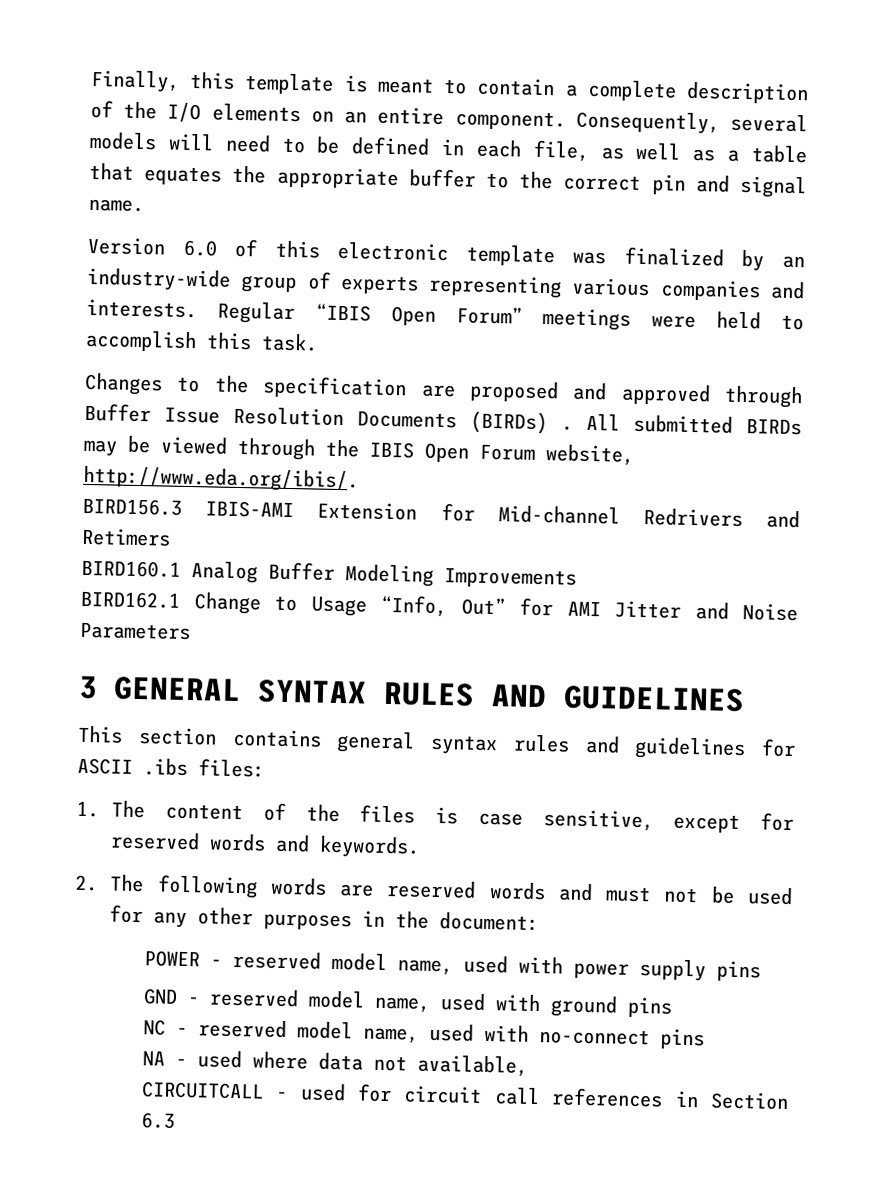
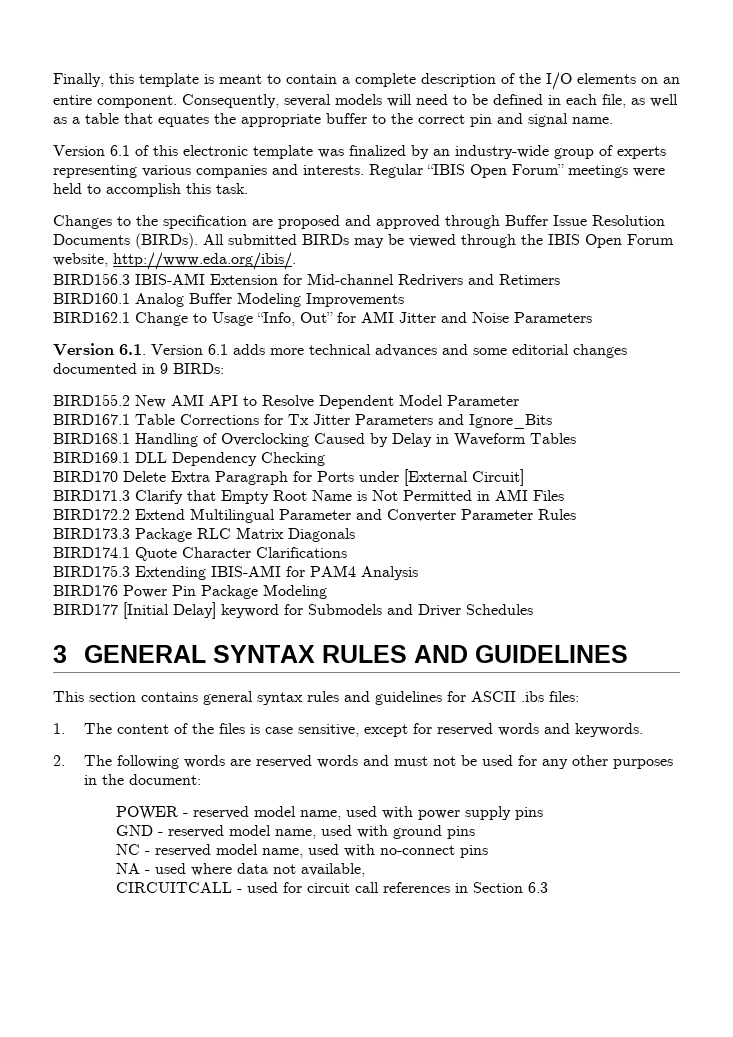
- Version 6.0 of this electronic template was finalized by an industry-wide group of experts representing various companies and interests.
+ Version 6.1 of this electronic template was finalized by an industry-wide group of experts representing various companies and interests.
- Changes to the specification are proposed and approved through Buffer Issue Resolution Documents (BIRDs) .
+ Changes to the specification are proposed and approved through Buffer Issue Resolution Documents (BIRDs).
+ Version 6.1. Version 6.1 adds more technical advances and some editorial changes documented in 9 BIRDs:
+ BIRD155.2 New AMI API to Resolve Dependent Model Parameter
+ BIRD167.1 Table Corrections for Tx Jitter Parameters and Ignore_Bits
+ BIRD168.1 Handling of Overclocking Caused by Delay in Waveform Tables
+ BIRD169.1 DLL Dependency Checking
+ BIRD170 Delete Extra Paragraph for Ports under [External Circuit]
+ BIRD171.3 Clarify that Empty Root Name is Not Permitted in AMI Files
+ BIRD172.2 Extend Multilingual Parameter and Converter Parameter Rules
+ BIRD173.3 Package RLC Matrix Diagonals
+ BIRD174.1 Quote Character Clarifications
+ BIRD175.3 Extending IBIS-AMI for PAM4 Analysis
+ BIRD176 Power Pin Package Modeling
+ BIRD177 [Initial Delay] keyword for Submodels and Driver Schedules

